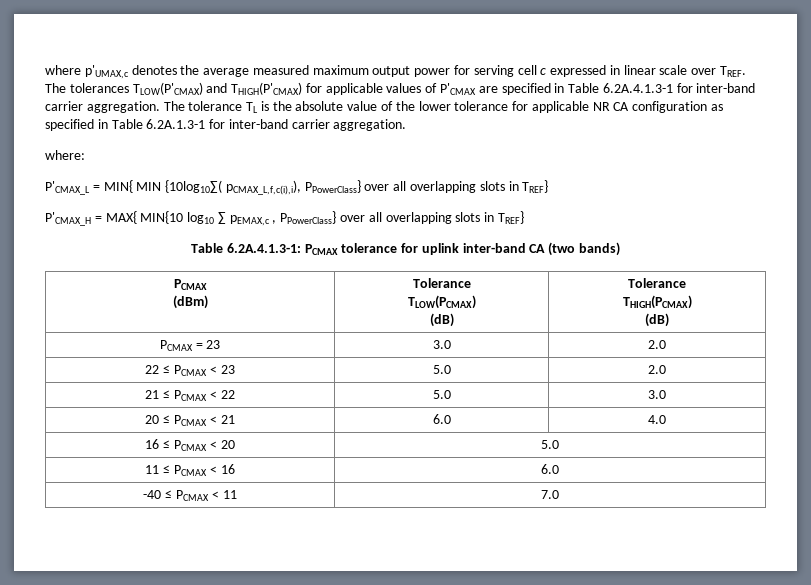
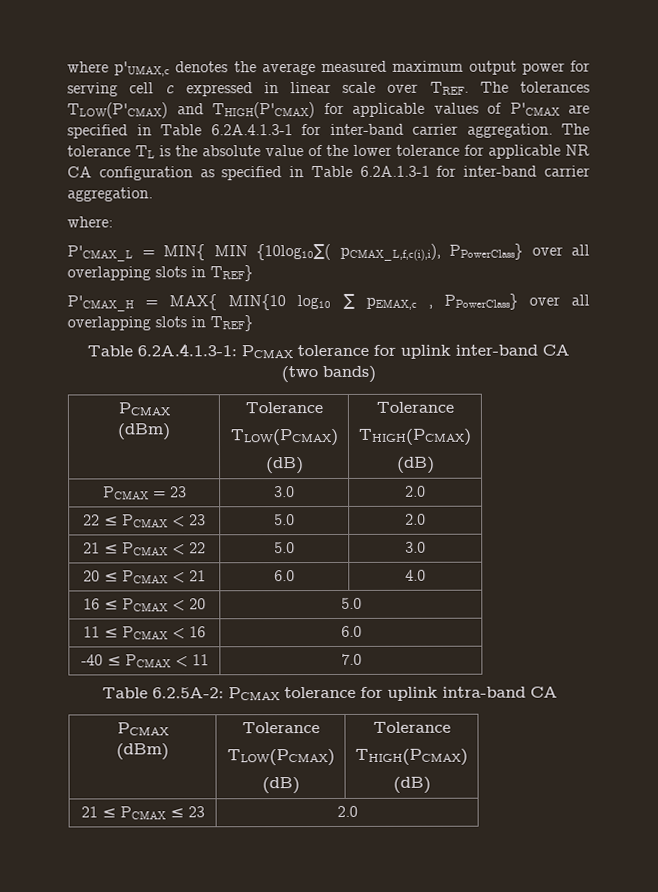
+ Table 6.2.5A-2: PCMAX tolerance for uplink intra-band CA
+ PCMAX
+ (dBm) | Tolerance
+ TLOW(PCMAX)
+ (dB) | Tolerance
+ THIGH(PCMAX)
+ (dB)
+ 21 ≤ PCMAX ≤ 23 | 2.0

